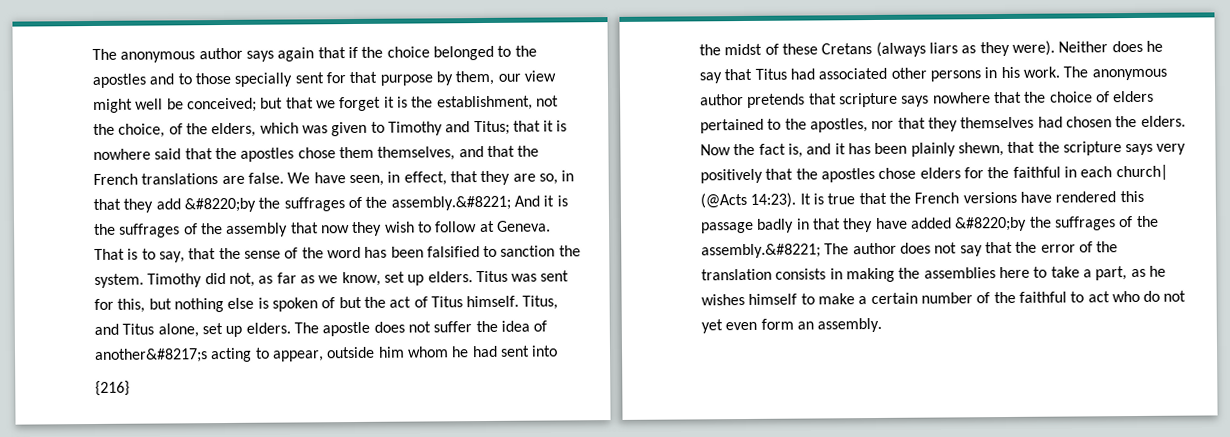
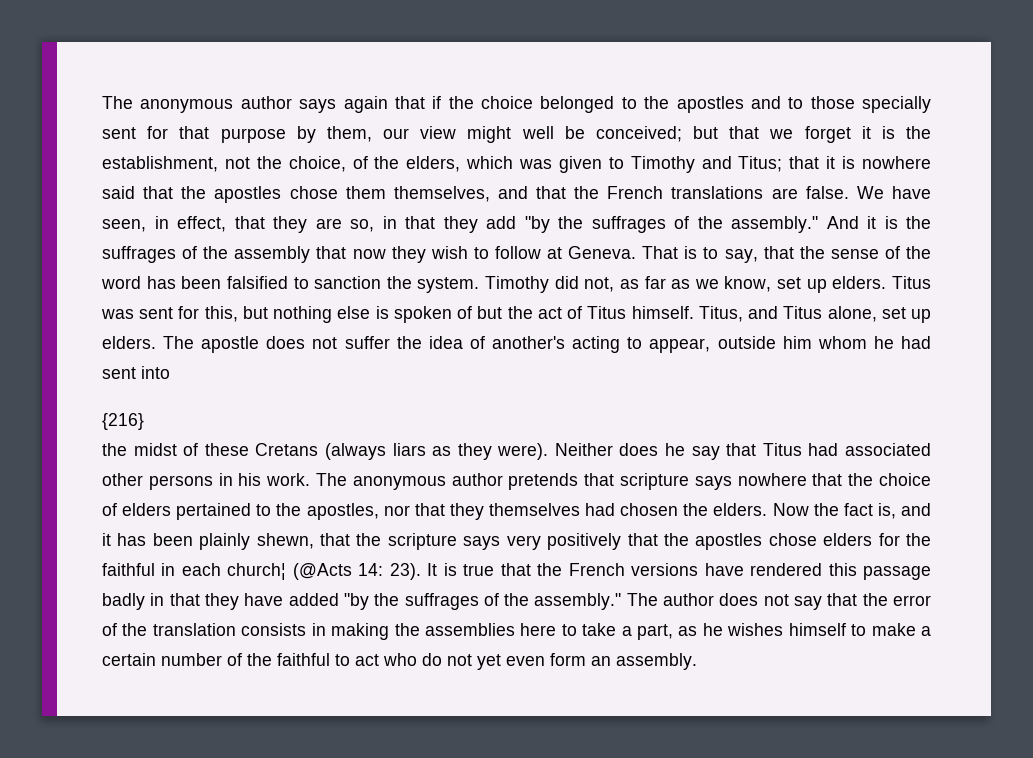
- We have seen, in effect, that they are so, in that they add &#8220;by the suffrages of the assembly.&#8221; And it is the suffrages of the assembly that now they wish to follow at Geneva.
+ We have seen, in effect, that they are so, in that they add "by the suffrages of the assembly." And it is the suffrages of the assembly that now they wish to follow at Geneva.
- The apostle does not suffer the idea of another&#8217;s acting to appear, outside him whom he had sent into
+ The apostle does not suffer the idea of another's acting to appear, outside him whom he had sent into
- Now the fact is, and it has been plainly shewn, that the scripture says very positively that the apostles chose elders for the faithful in each church| (@Acts 14:23).
+ Now the fact is, and it has been plainly shewn, that the scripture says very positively that the apostles chose elders for the faithful in each church¦ (@Acts 14: 23).
- It is true that the French versions have rendered this passage badly in that they have added &#8220;by the suffrages of the assembly.&#8221; The author does not say that the error of the translation consists in making the assemblies here to take a part, as he wishes himself to make a certain number of the faithful to act who do not yet even form an assembly.
+ It is true that the French versions have rendered this passage badly in that they have added "by the suffrages of the assembly." The author does not say that the error of the translation consists in making the assemblies here to take a part, as he wishes himself to make a certain number of the faithful to act who do not yet even form an assembly.

